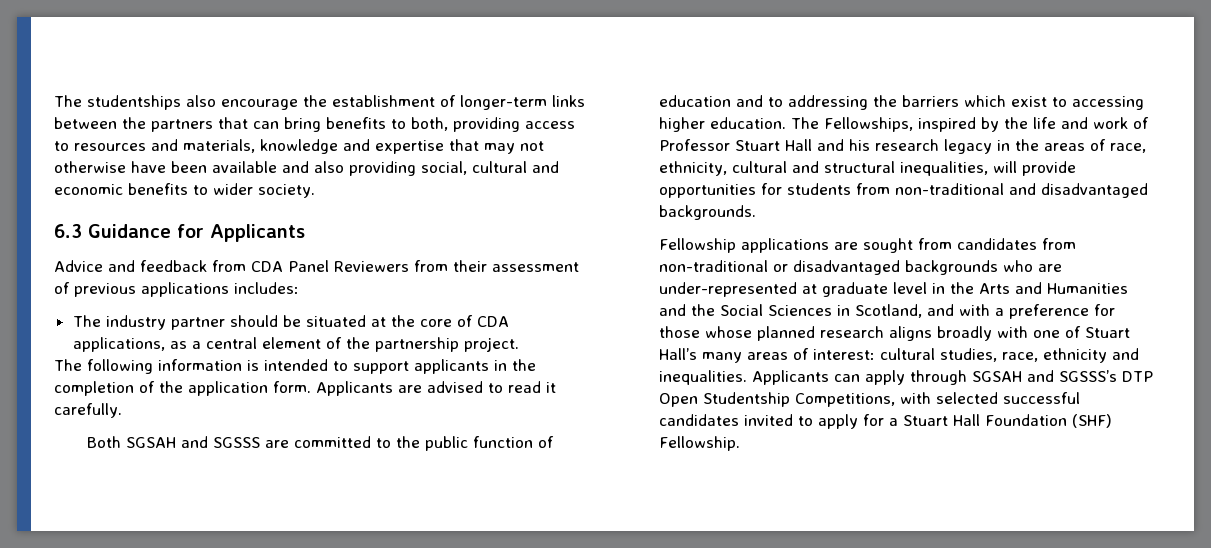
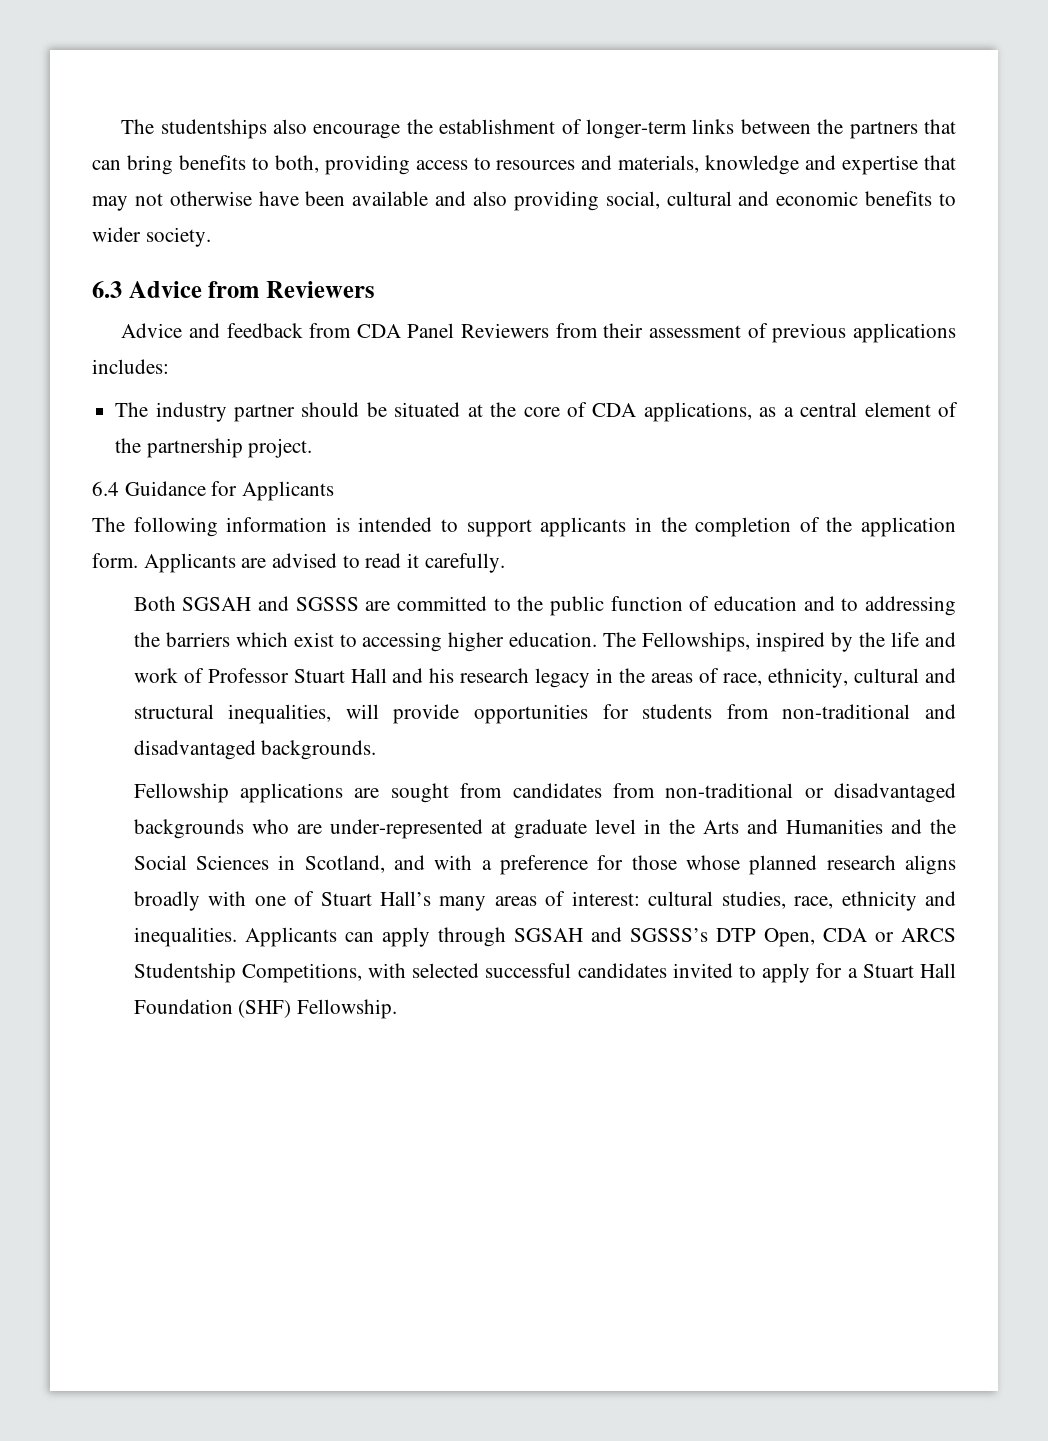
- 6.3 Guidance for Applicants
+ 6.3 Advice from Reviewers
+ 6.4 Guidance for Applicants
- Applicants can apply through SGSAH and SGSSS’s DTP Open Studentship Competitions, with selected successful candidates invited to apply for a Stuart Hall Foundation (SHF) Fellowship.
+ Applicants can apply through SGSAH and SGSSS’s DTP Open, CDA or ARCS Studentship Competitions, with selected successful candidates invited to apply for a Stuart Hall Foundation (SHF) Fellowship.

